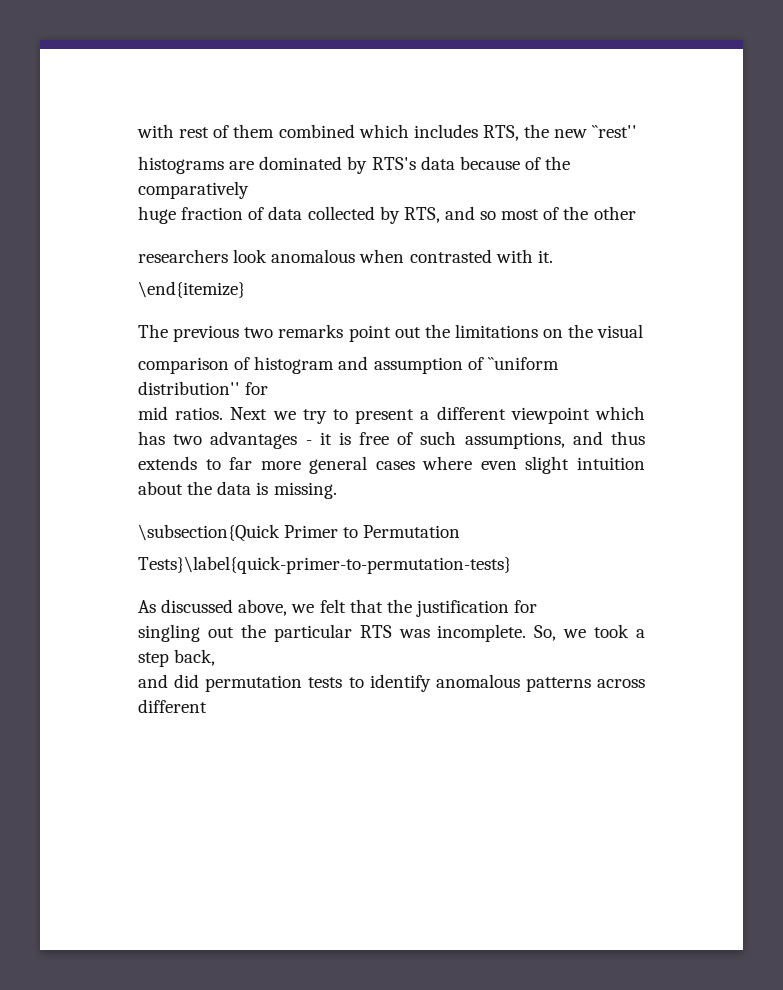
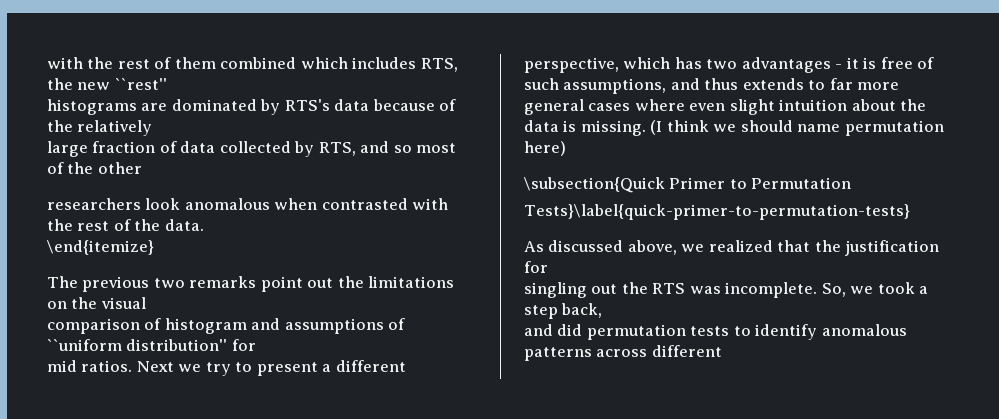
- with rest of them combined which includes RTS, the new ``rest''
+ with the rest of them combined which includes RTS, the new ``rest''
- histograms are dominated by RTS's data because of the comparatively
- huge fraction of data collected by RTS, and so most of the other
+ histograms are dominated by RTS's data because of the relatively
+ large fraction of data collected by RTS, and so most of the other
- researchers look anomalous when contrasted with it.
+ researchers look anomalous when contrasted with the rest of the data.
- comparison of histogram and assumption of ``uniform distribution'' for
+ comparison of histogram and assumptions of ``uniform distribution'' for
- Next we try to present a different viewpoint which has two advantages - it is free of such assumptions, and thus extends to far more general cases where even slight intuition about the data is missing.
+ Next we try to present a different perspective, which has two advantages - it is free of such assumptions, and thus extends to far more general cases where even slight intuition about the data is missing. (I think we should name permutation here)
- As discussed above, we felt that the justification for
+ As discussed above, we realized that the justification for
- singling out the particular RTS was incomplete.
+ singling out the RTS was incomplete.

